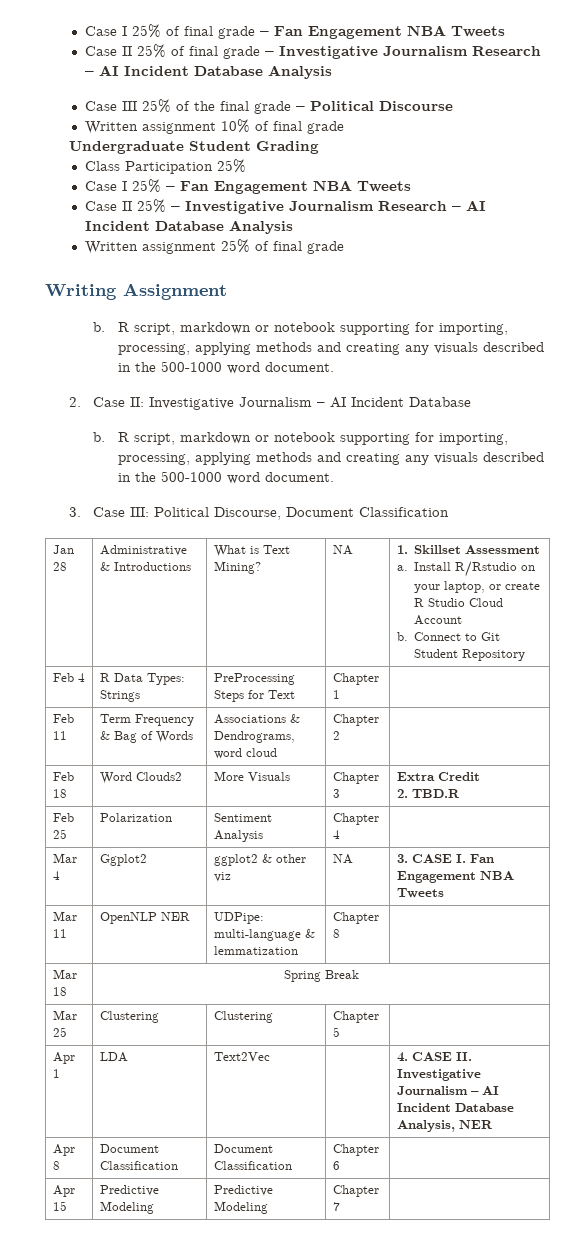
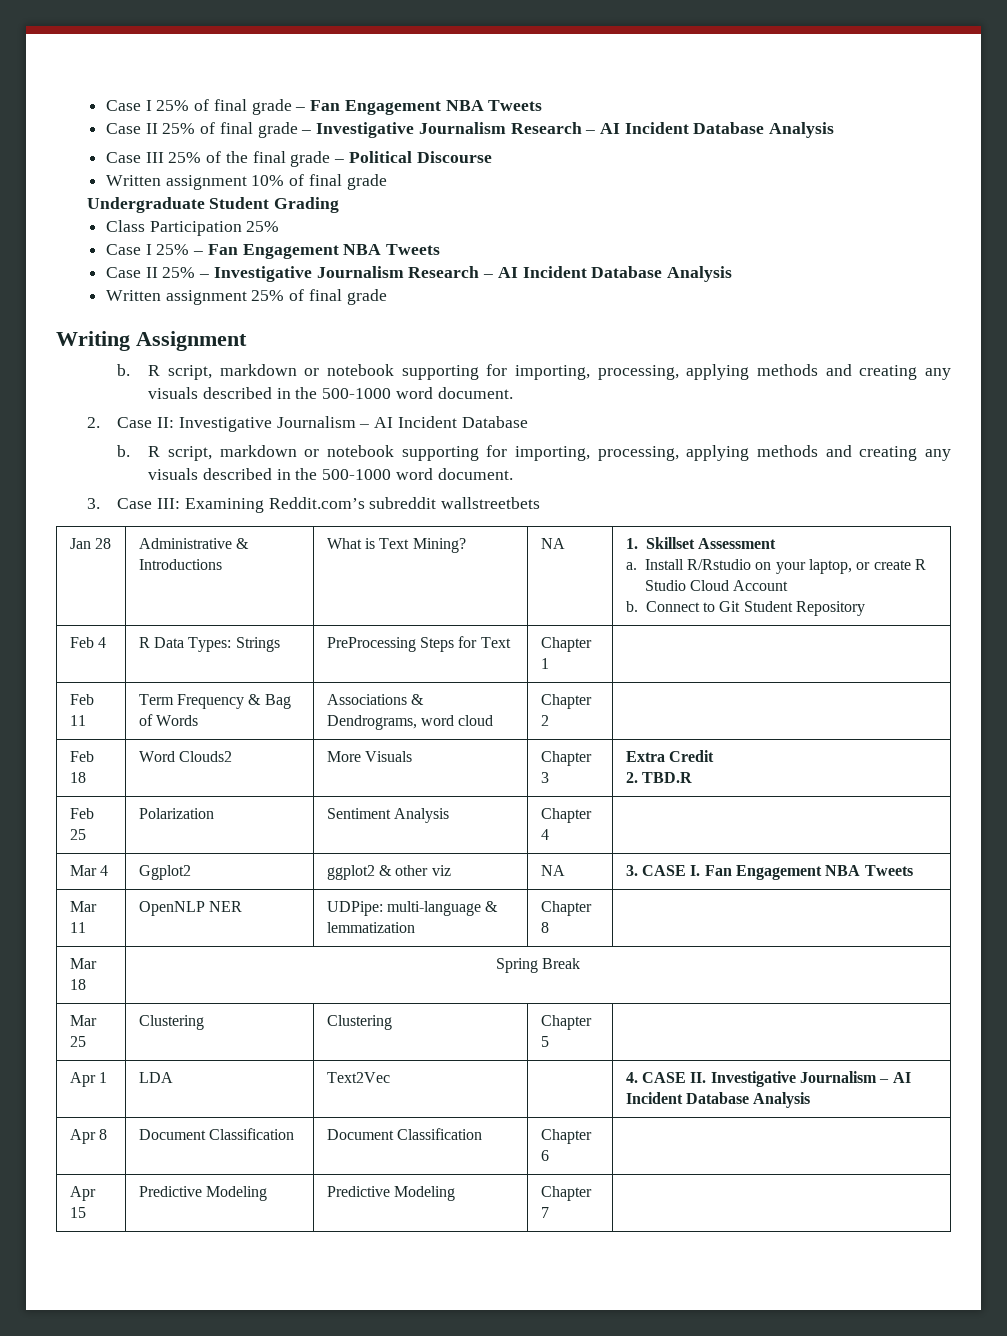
- 3. Case III: Political Discourse, Document Classification
+ 3. Case III: Examining Reddit.com’s subreddit wallstreetbets
- Apr 1 | LDA | Text2Vec | | 4. CASE II. Investigative Journalism – AI Incident Database Analysis, NER
+ Apr 1 | LDA | Text2Vec | | 4. CASE II. Investigative Journalism – AI Incident Database Analysis

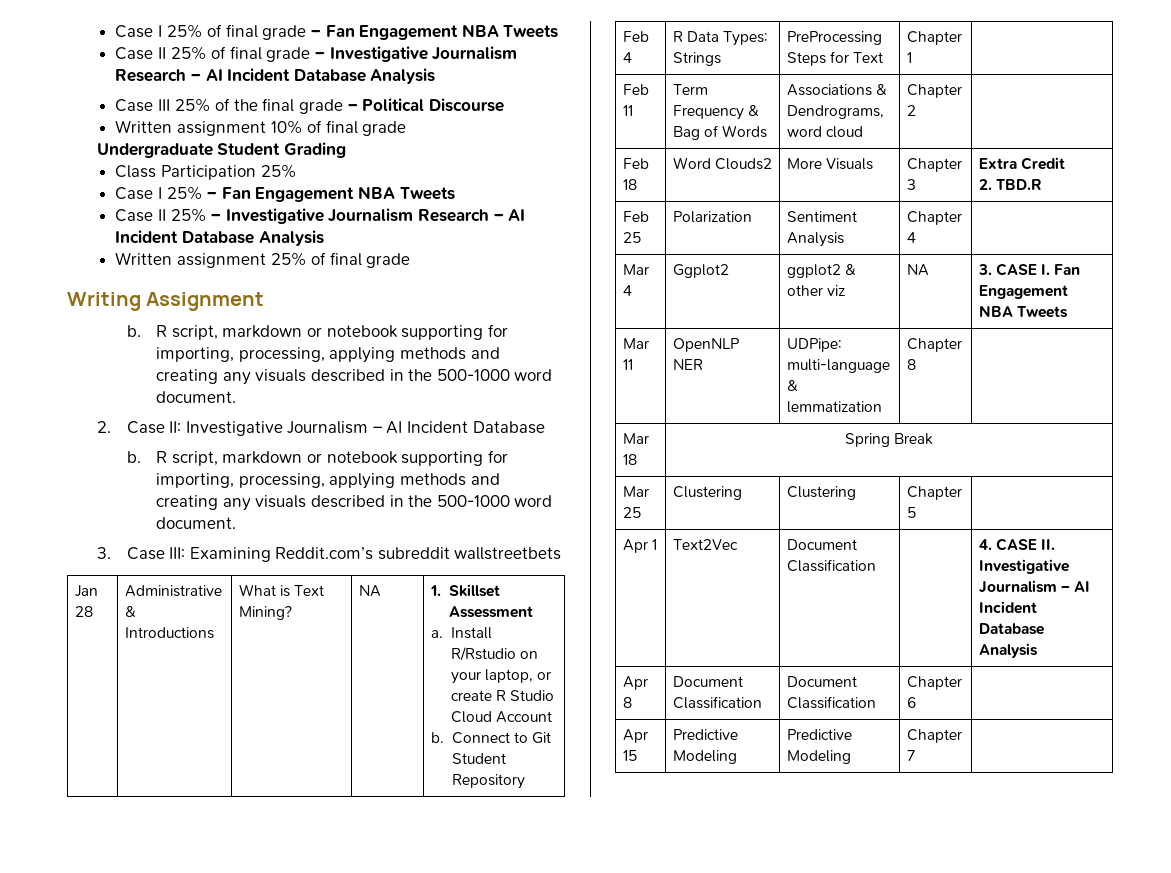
- Apr 1 | LDA | Text2Vec | | 4. CASE II. Investigative Journalism – AI Incident Database Analysis
+ Apr 1 | Text2Vec | Document Classification | | 4. CASE II. Investigative Journalism – AI Incident Database Analysis

